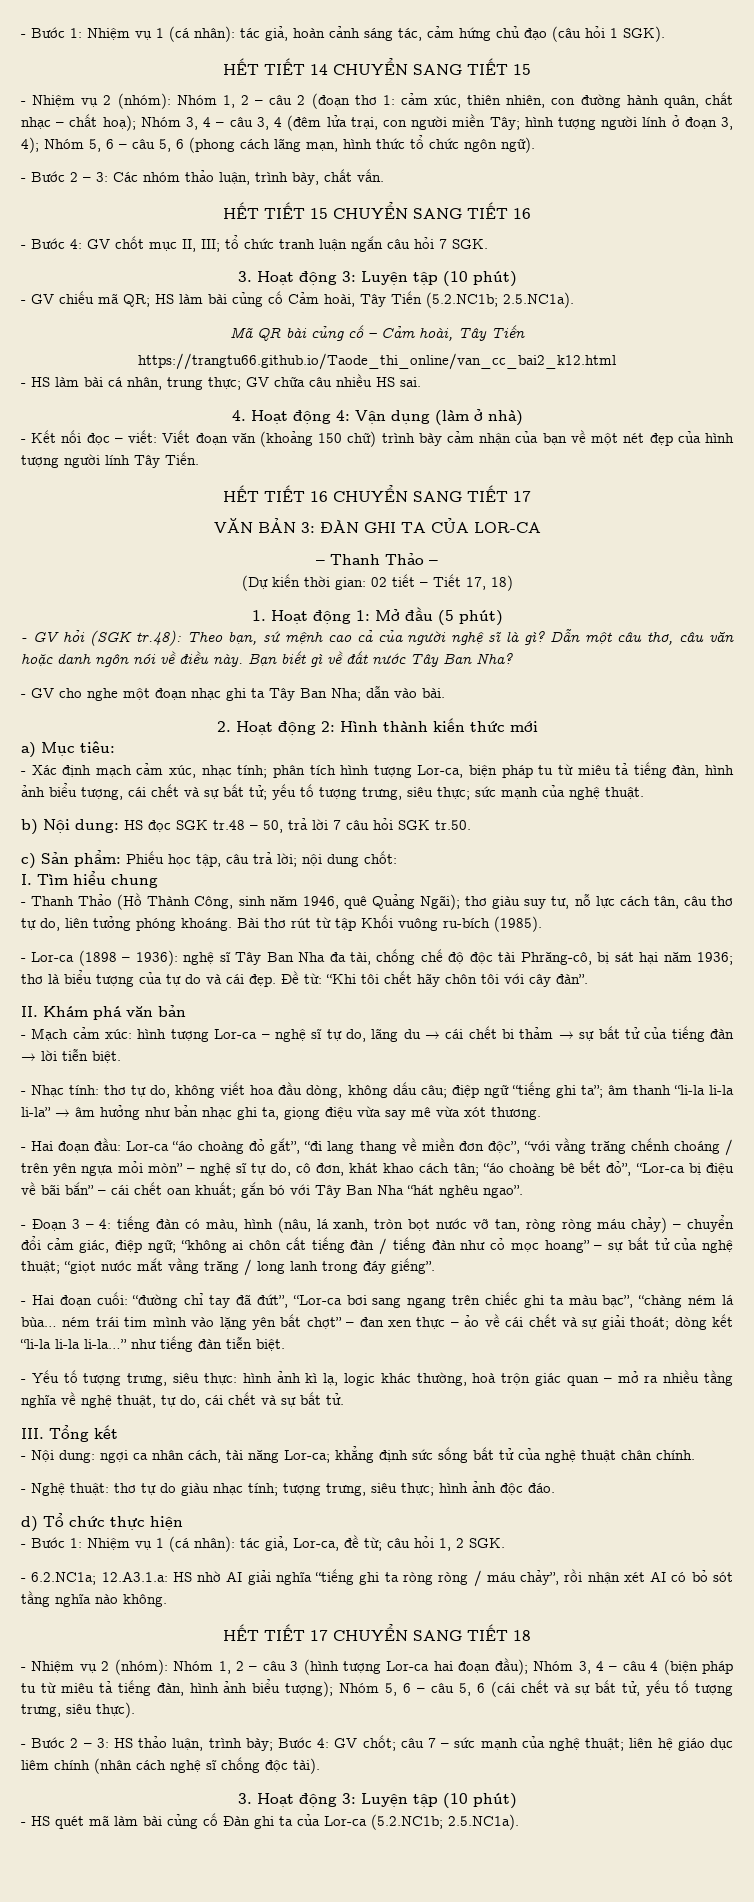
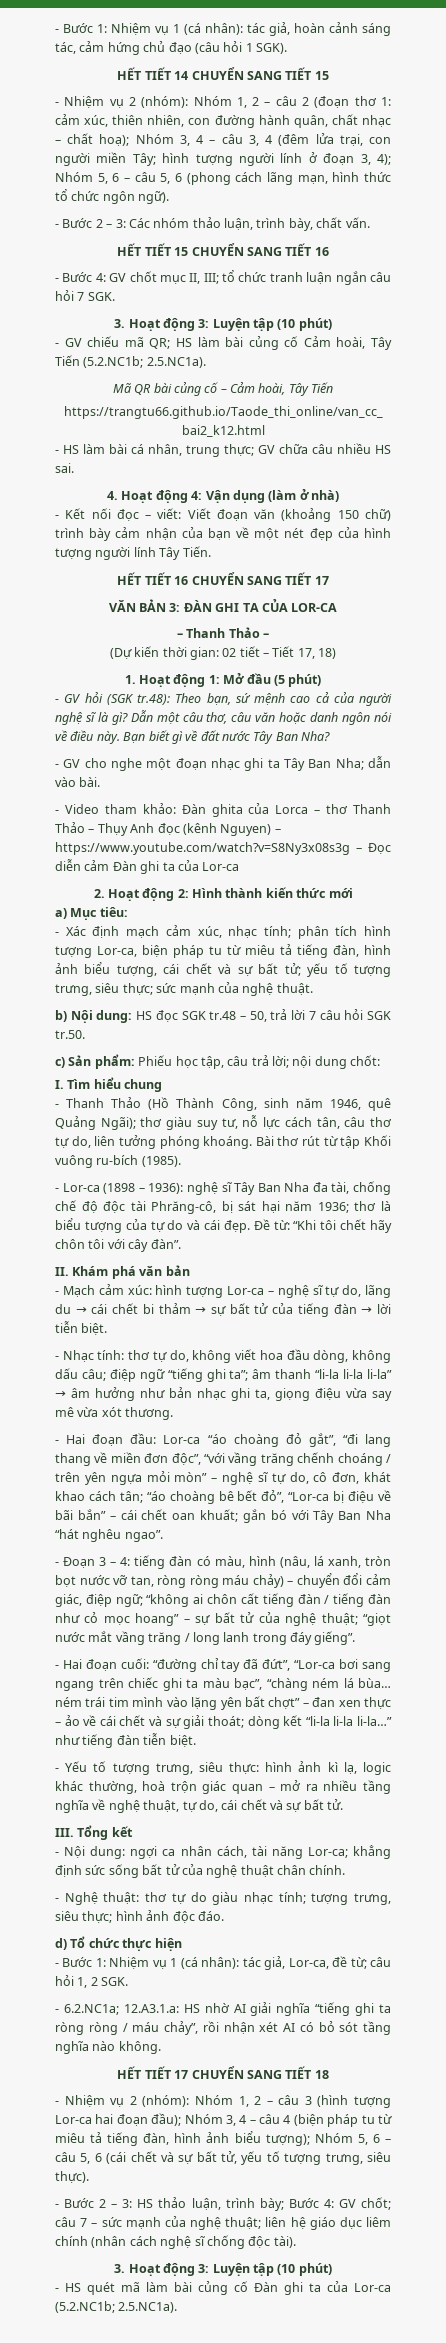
+ - Video tham khảo: Đàn ghita của Lorca – thơ Thanh Thảo – Thụy Anh đọc (kênh Nguyen) – https://www.youtube.com/watch?v=S8Ny3x08s3g – Đọc diễn cảm Đàn ghi ta của Lor-ca

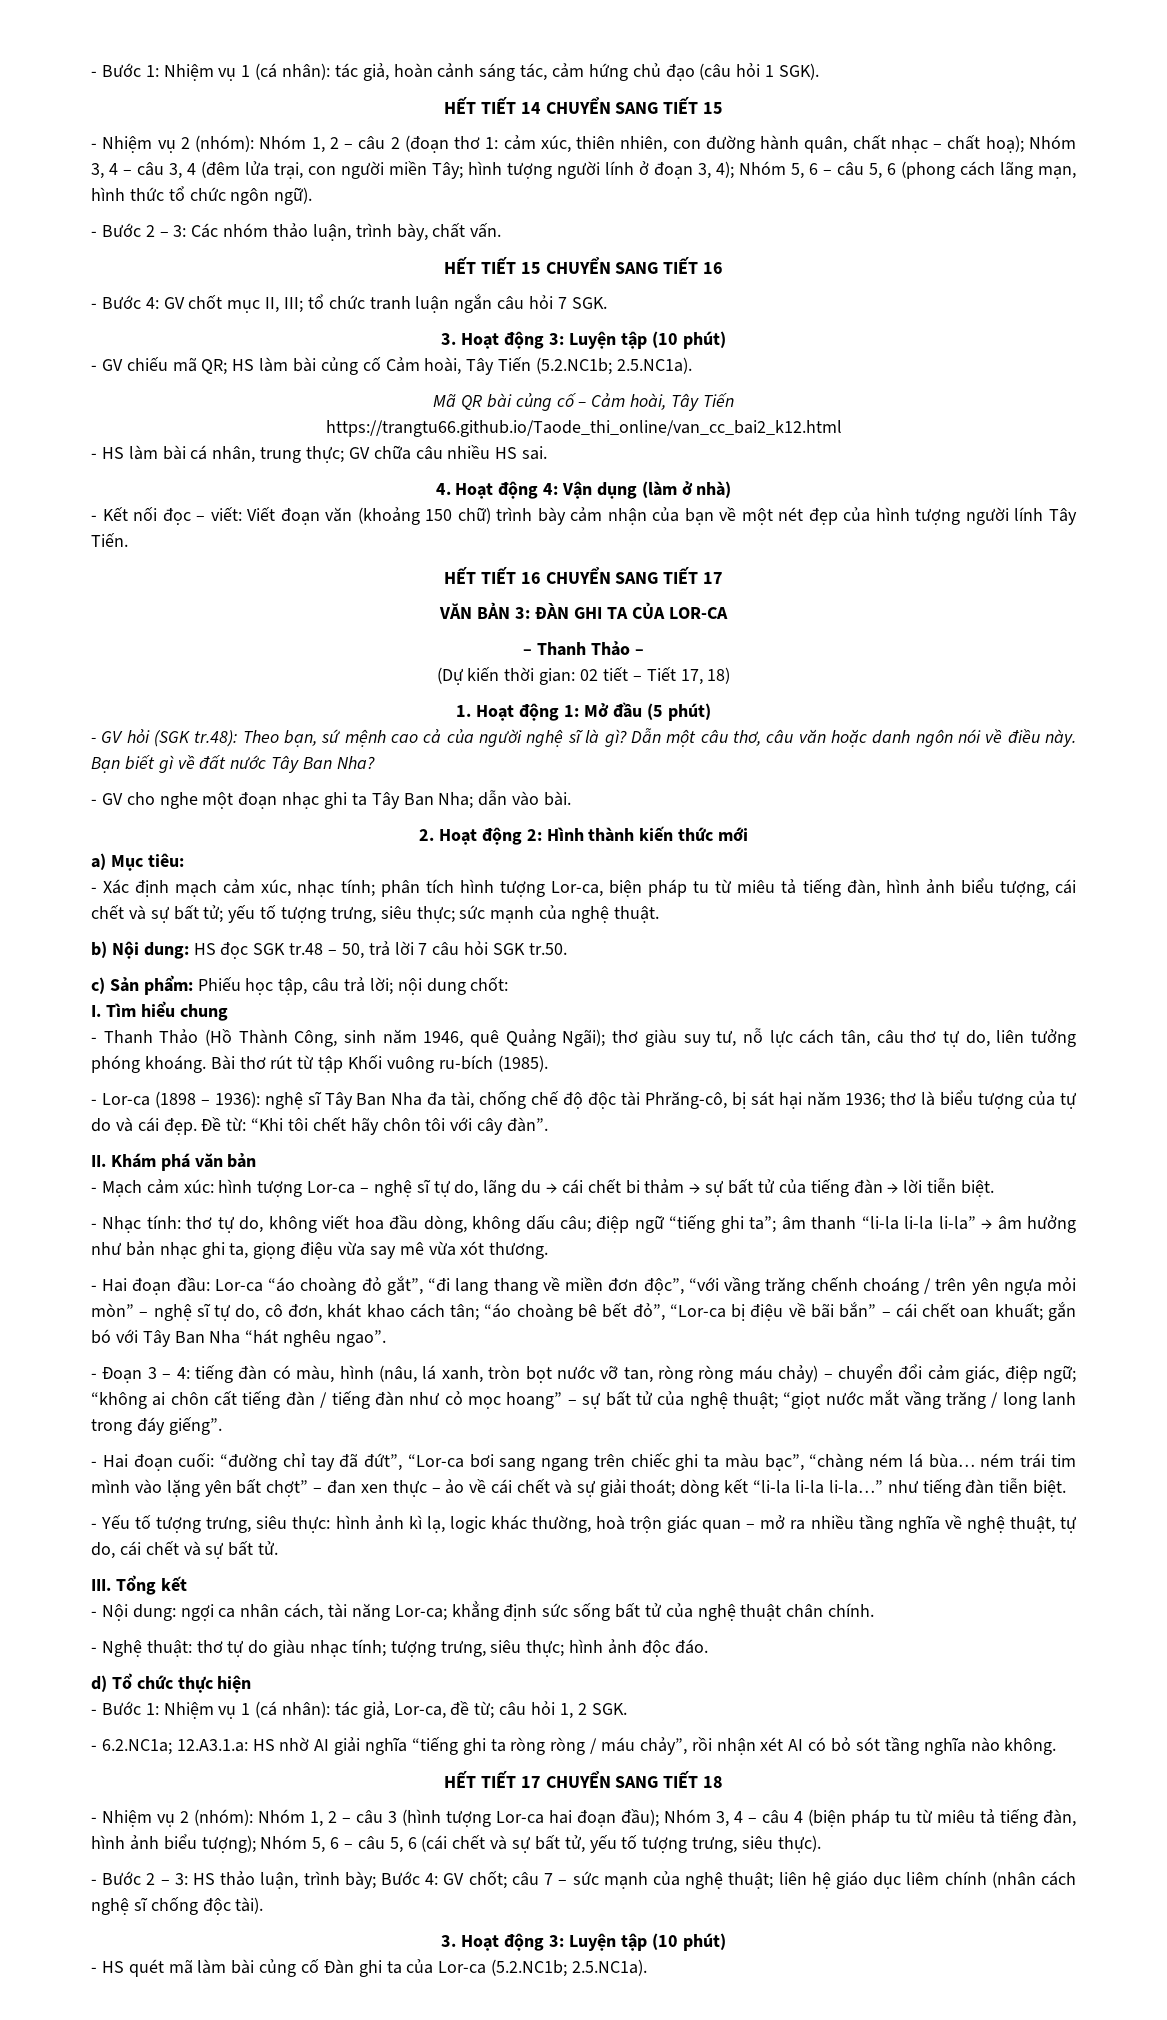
- - Video tham khảo: Đàn ghita của Lorca – thơ Thanh Thảo – Thụy Anh đọc (kênh Nguyen) – https://www.youtube.com/watch?v=S8Ny3x08s3g – Đọc diễn cảm Đàn ghi ta của Lor-ca

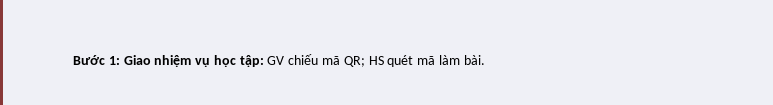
- - Bước 1: Nhiệm vụ 1 (cá nhân): tác giả, hoàn cảnh sáng tác, cảm hứng chủ đạo (câu hỏi 1 SGK).
- HẾT TIẾT 14 CHUYỂN SANG TIẾT 15
- - Nhiệm vụ 2 (nhóm): Nhóm 1, 2 – câu 2 (đoạn thơ 1: cảm xúc, thiên nhiên, con đường hành quân, chất nhạc – chất hoạ); Nhóm 3, 4 – câu 3, 4 (đêm lửa trại, con người miền Tây; hình tượng người lính ở đoạn 3, 4); Nhóm 5, 6 – câu 5, 6 (phong cách lãng mạn, hình thức tổ chức ngôn ngữ).
- - Bước 2 – 3: Các nhóm thảo luận, trình bày, chất vấn.
- HẾT TIẾT 15 CHUYỂN SANG TIẾT 16
- - Bước 4: GV chốt mục II, III; tổ chức tranh luận ngắn câu hỏi 7 SGK.
- 3. Hoạt động 3: Luyện tập (10 phút)
- - GV chiếu mã QR; HS làm bài củng cố Cảm hoài, Tây Tiến (5.2.NC1b; 2.5.NC1a).
- Mã QR bài củng cố – Cảm hoài, Tây Tiến
- https://trangtu66.github.io/Taode_thi_online/van_cc_bai2_k12.html
- - HS làm bài cá nhân, trung thực; GV chữa câu nhiều HS sai.
- 4. Hoạt động 4: Vận dụng (làm ở nhà)
- - Kết nối đọc – viết: Viết đoạn văn (khoảng 150 chữ) trình bày cảm nhận của bạn về một nét đẹp của hình tượng người lính Tây Tiến.
- HẾT TIẾT 16 CHUYỂN SANG TIẾT 17
- VĂN BẢN 3: ĐÀN GHI TA CỦA LOR-CA
- – Thanh Thảo –
- (Dự kiến thời gian: 02 tiết – Tiết 17, 18)
- 1. Hoạt động 1: Mở đầu (5 phút)
- - GV hỏi (SGK tr.48): Theo bạn, sứ mệnh cao cả của người nghệ sĩ là gì? Dẫn một câu thơ, câu văn hoặc danh ngôn nói về điều này. Bạn biết gì về đất nước Tây Ban Nha?
- - GV cho nghe một đoạn nhạc ghi ta Tây Ban Nha; dẫn vào bài.
- 2. Hoạt động 2: Hình thành kiến thức mới
- a) Mục tiêu:
- - Xác định mạch cảm xúc, nhạc tính; phân tích hình tượng Lor-ca, biện pháp tu từ miêu tả tiếng đàn, hình ảnh biểu tượng, cái chết và sự bất tử; yếu tố tượng trưng, siêu thực; sức mạnh của nghệ thuật.
- b) Nội dung: HS đọc SGK tr.48 – 50, trả lời 7 câu hỏi SGK tr.50.
- c) Sản phẩm: Phiếu học tập, câu trả lời; nội dung chốt:
- I. Tìm hiểu chung
- - Thanh Thảo (Hồ Thành Công, sinh năm 1946, quê Quảng Ngãi); thơ giàu suy tư, nỗ lực cách tân, câu thơ tự do, liên tưởng phóng khoáng. Bài thơ rút từ tập Khối vuông ru-bích (1985).
- - Lor-ca (1898 – 1936): nghệ sĩ Tây Ban Nha đa tài, chống chế độ độc tài Phrăng-cô, bị sát hại năm 1936; thơ là biểu tượng của tự do và cái đẹp. Đề từ: “Khi tôi chết hãy chôn tôi với cây đàn”.
- II. Khám phá văn bản
- - Mạch cảm xúc: hình tượng Lor-ca – nghệ sĩ tự do, lãng du → cái chết bi thảm → sự bất tử của tiếng đàn → lời tiễn biệt.
- - Nhạc tính: thơ tự do, không viết hoa đầu dòng, không dấu câu; điệp ngữ “tiếng ghi ta”; âm thanh “li-la li-la li-la” → âm hưởng như bản nhạc ghi ta, giọng điệu vừa say mê vừa xót thương.
- - Hai đoạn đầu: Lor-ca “áo choàng đỏ gắt”, “đi lang thang về miền đơn độc”, “với vầng trăng chếnh choáng / trên yên ngựa mỏi mòn” – nghệ sĩ tự do, cô đơn, khát khao cách tân; “áo choàng bê bết đỏ”, “Lor-ca bị điệu về bãi bắn” – cái chết oan khuất; gắn bó với Tây Ban Nha “hát nghêu ngao”.
- - Đoạn 3 – 4: tiếng đàn có màu, hình (nâu, lá xanh, tròn bọt nước vỡ tan, ròng ròng máu chảy) – chuyển đổi cảm giác, điệp ngữ; “không ai chôn cất tiếng đàn / tiếng đàn như cỏ mọc hoang” – sự bất tử của nghệ thuật; “giọt nước mắt vầng trăng / long lanh trong đáy giếng”.
- - Hai đoạn cuối: “đường chỉ tay đã đứt”, “Lor-ca bơi sang ngang trên chiếc ghi ta màu bạc”, “chàng ném lá bùa… ném trái tim mình vào lặng yên bất chợt” – đan xen thực – ảo về cái chết và sự giải thoát; dòng kết “li-la li-la li-la…” như tiếng đàn tiễn biệt.
- - Yếu tố tượng trưng, siêu thực: hình ảnh kì lạ, logic khác thường, hoà trộn giác quan – mở ra nhiều tầng nghĩa về nghệ thuật, tự do, cái chết và sự bất tử.
- III. Tổng kết
- - Nội dung: ngợi ca nhân cách, tài năng Lor-ca; khẳng định sức sống bất tử của nghệ thuật chân chính.
- - Nghệ thuật: thơ tự do giàu nhạc tính; tượng trưng, siêu thực; hình ảnh độc đáo.
- d) Tổ chức thực hiện
- - Bước 1: Nhiệm vụ 1 (cá nhân): tác giả, Lor-ca, đề từ; câu hỏi 1, 2 SGK.
- - 6.2.NC1a; 12.A3.1.a: HS nhờ AI giải nghĩa “tiếng ghi ta ròng ròng / máu chảy”, rồi nhận xét AI có bỏ sót tầng nghĩa nào không.
- HẾT TIẾT 17 CHUYỂN SANG TIẾT 18
- - Nhiệm vụ 2 (nhóm): Nhóm 1, 2 – câu 3 (hình tượng Lor-ca hai đoạn đầu); Nhóm 3, 4 – câu 4 (biện pháp tu từ miêu tả tiếng đàn, hình ảnh biểu tượng); Nhóm 5, 6 – câu 5, 6 (cái chết và sự bất tử, yếu tố tượng trưng, siêu thực).
- - Bước 2 – 3: HS thảo luận, trình bày; Bước 4: GV chốt; câu 7 – sức mạnh của nghệ thuật; liên hệ giáo dục liêm chính (nhân cách nghệ sĩ chống độc tài).
- 3. Hoạt động 3: Luyện tập (10 phút)
- - HS quét mã làm bài củng cố Đàn ghi ta của Lor-ca (5.2.NC1b; 2.5.NC1a).
+ Bước 1: Giao nhiệm vụ học tập: GV chiếu mã QR; HS quét mã làm bài.

